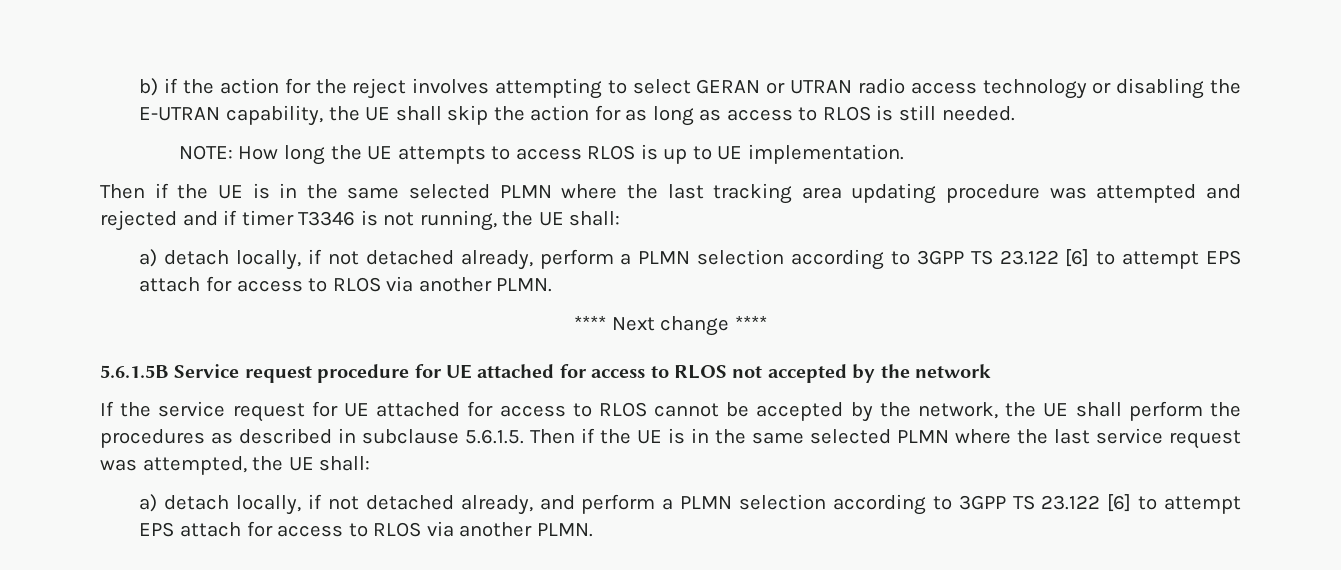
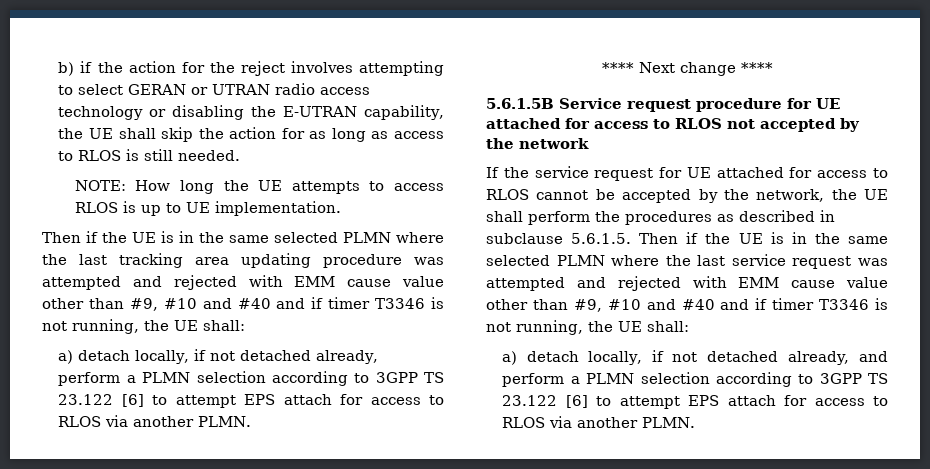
- Then if the UE is in the same selected PLMN where the last tracking area updating procedure was attempted and rejected and if timer T3346 is not running, the UE shall:
+ Then if the UE is in the same selected PLMN where the last tracking area updating procedure was attempted and rejected with EMM cause value other than #9, #10 and #40 and if timer T3346 is not running, the UE shall:
- If the service request for UE attached for access to RLOS cannot be accepted by the network, the UE shall perform the procedures as described in subclause 5.6.1.5. Then if the UE is in the same selected PLMN where the last service request was attempted, the UE shall:
+ If the service request for UE attached for access to RLOS cannot be accepted by the network, the UE shall perform the procedures as described in subclause 5.6.1.5. Then if the UE is in the same selected PLMN where the last service request was attempted and rejected with EMM cause value other than #9, #10 and #40 and if timer T3346 is not running, the UE shall:

